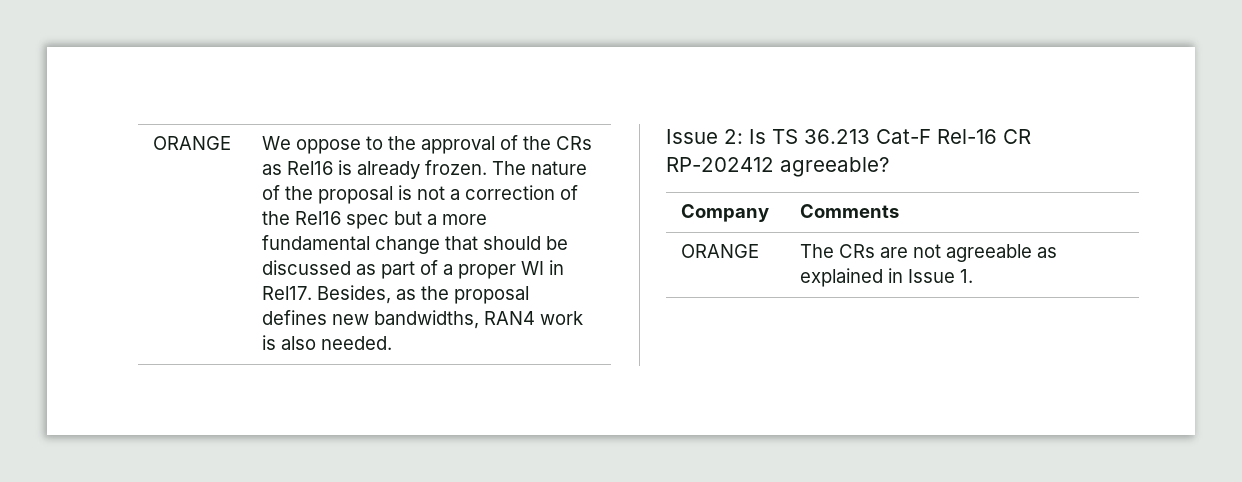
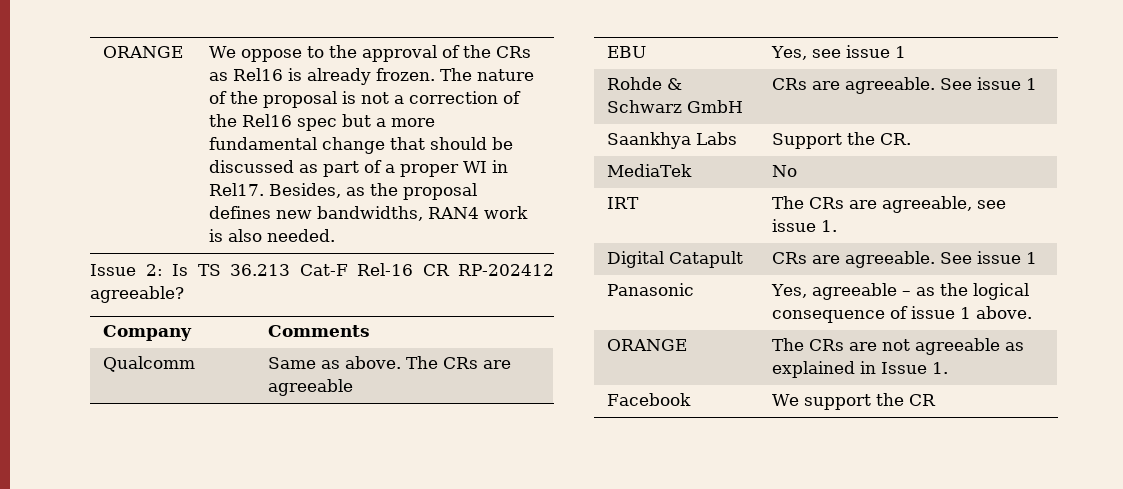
+ Qualcomm | Same as above. The CRs are agreeable
+ EBU | Yes, see issue 1
+ Rohde & Schwarz GmbH | CRs are agreeable. See issue 1
+ Saankhya Labs | Support the CR.
+ MediaTek | No
+ IRT | The CRs are agreeable, see issue 1.
+ Digital Catapult | CRs are agreeable. See issue 1
+ Panasonic | Yes, agreeable – as the logical consequence of issue 1 above.
+ Facebook | We support the CR

